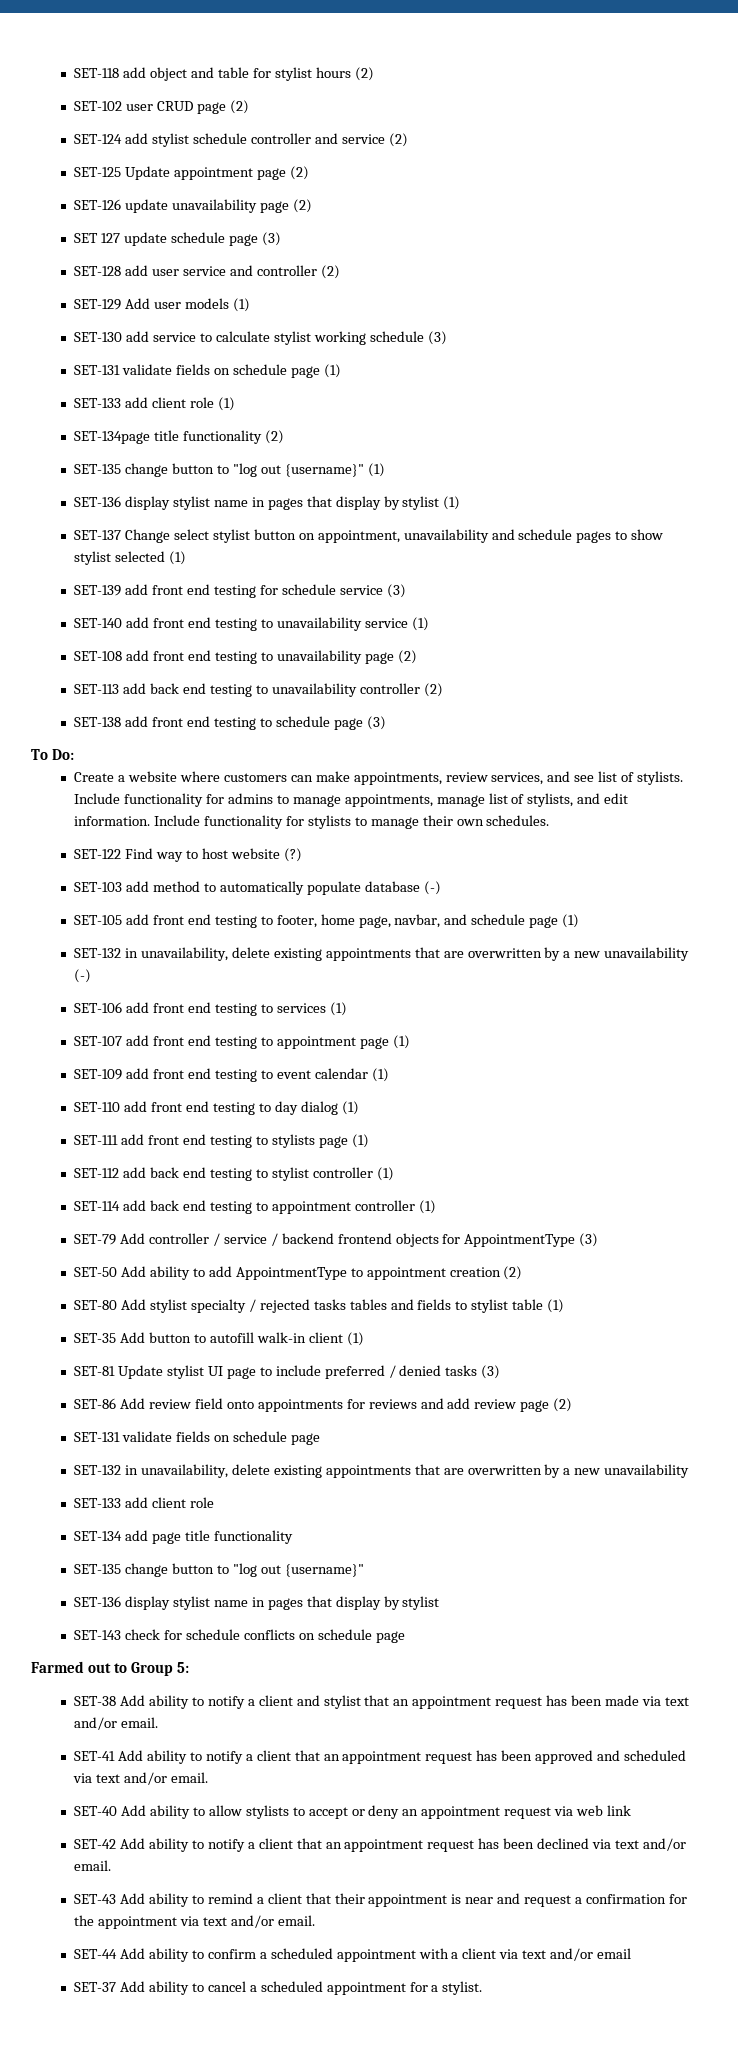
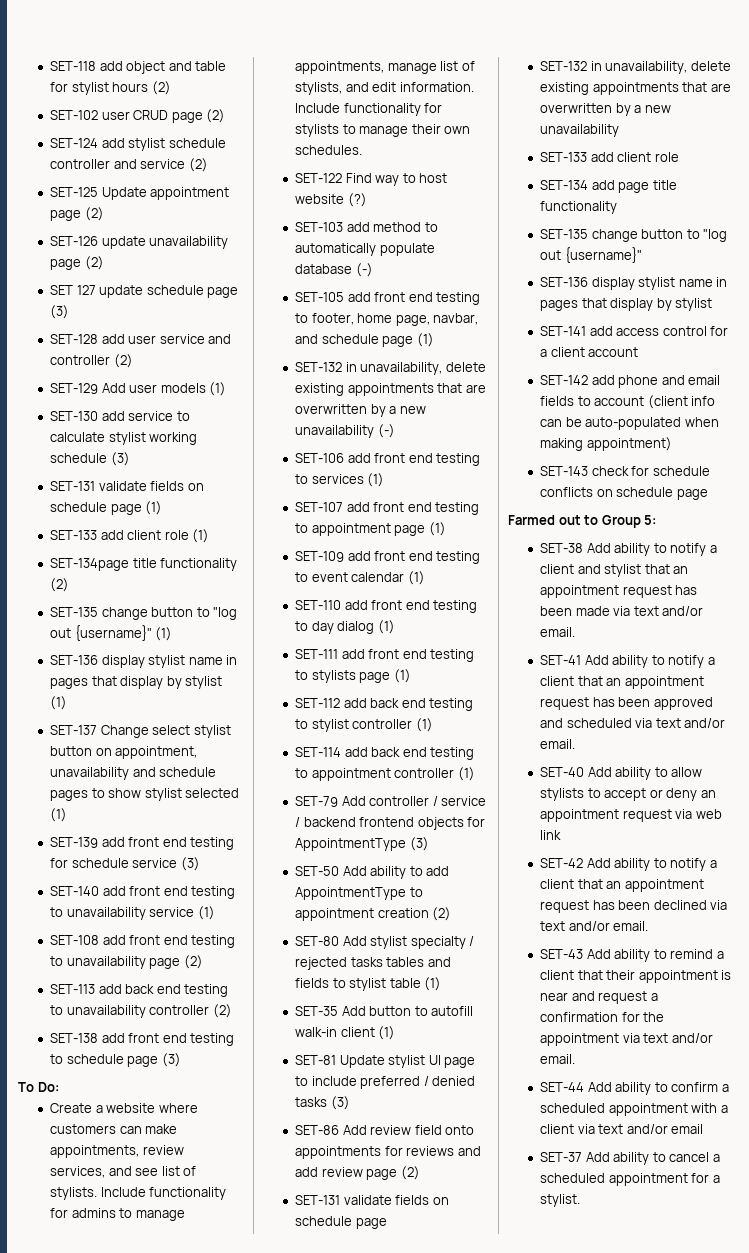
+ SET-141 add access control for a client account
+ SET-142 add phone and email fields to account (client info can be auto-populated when making appointment)

